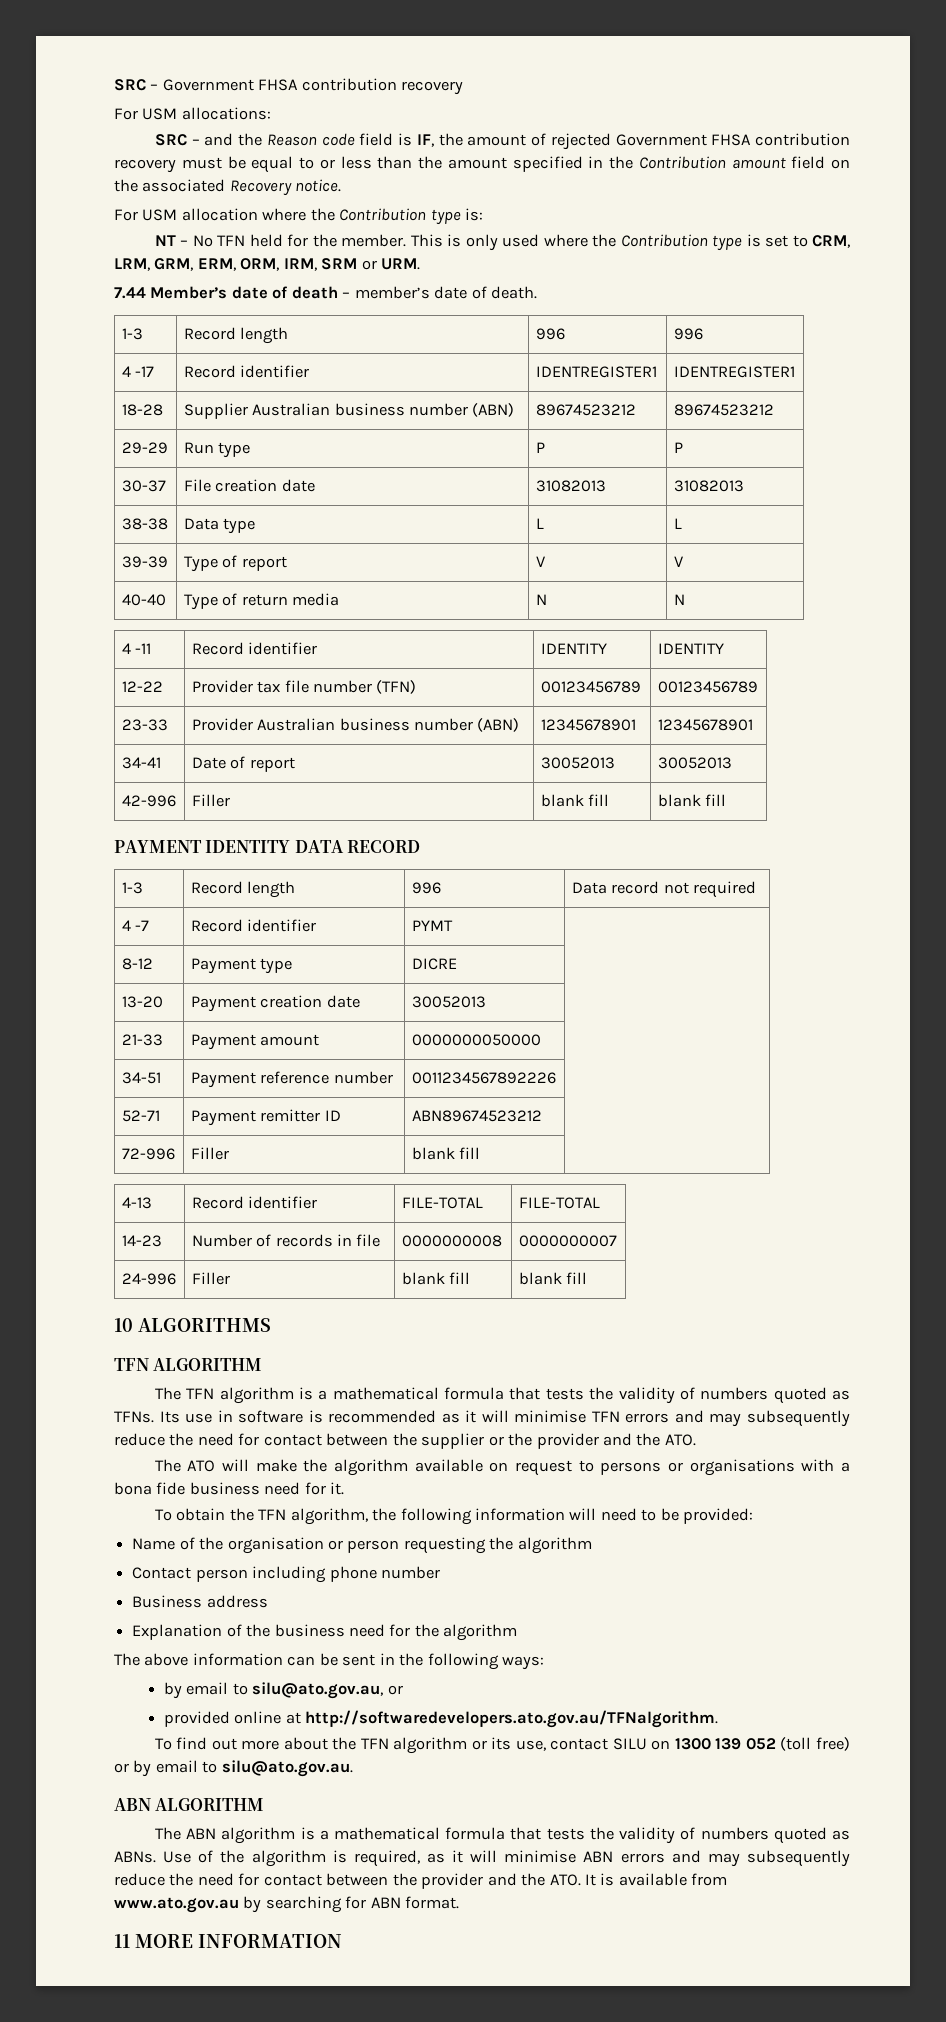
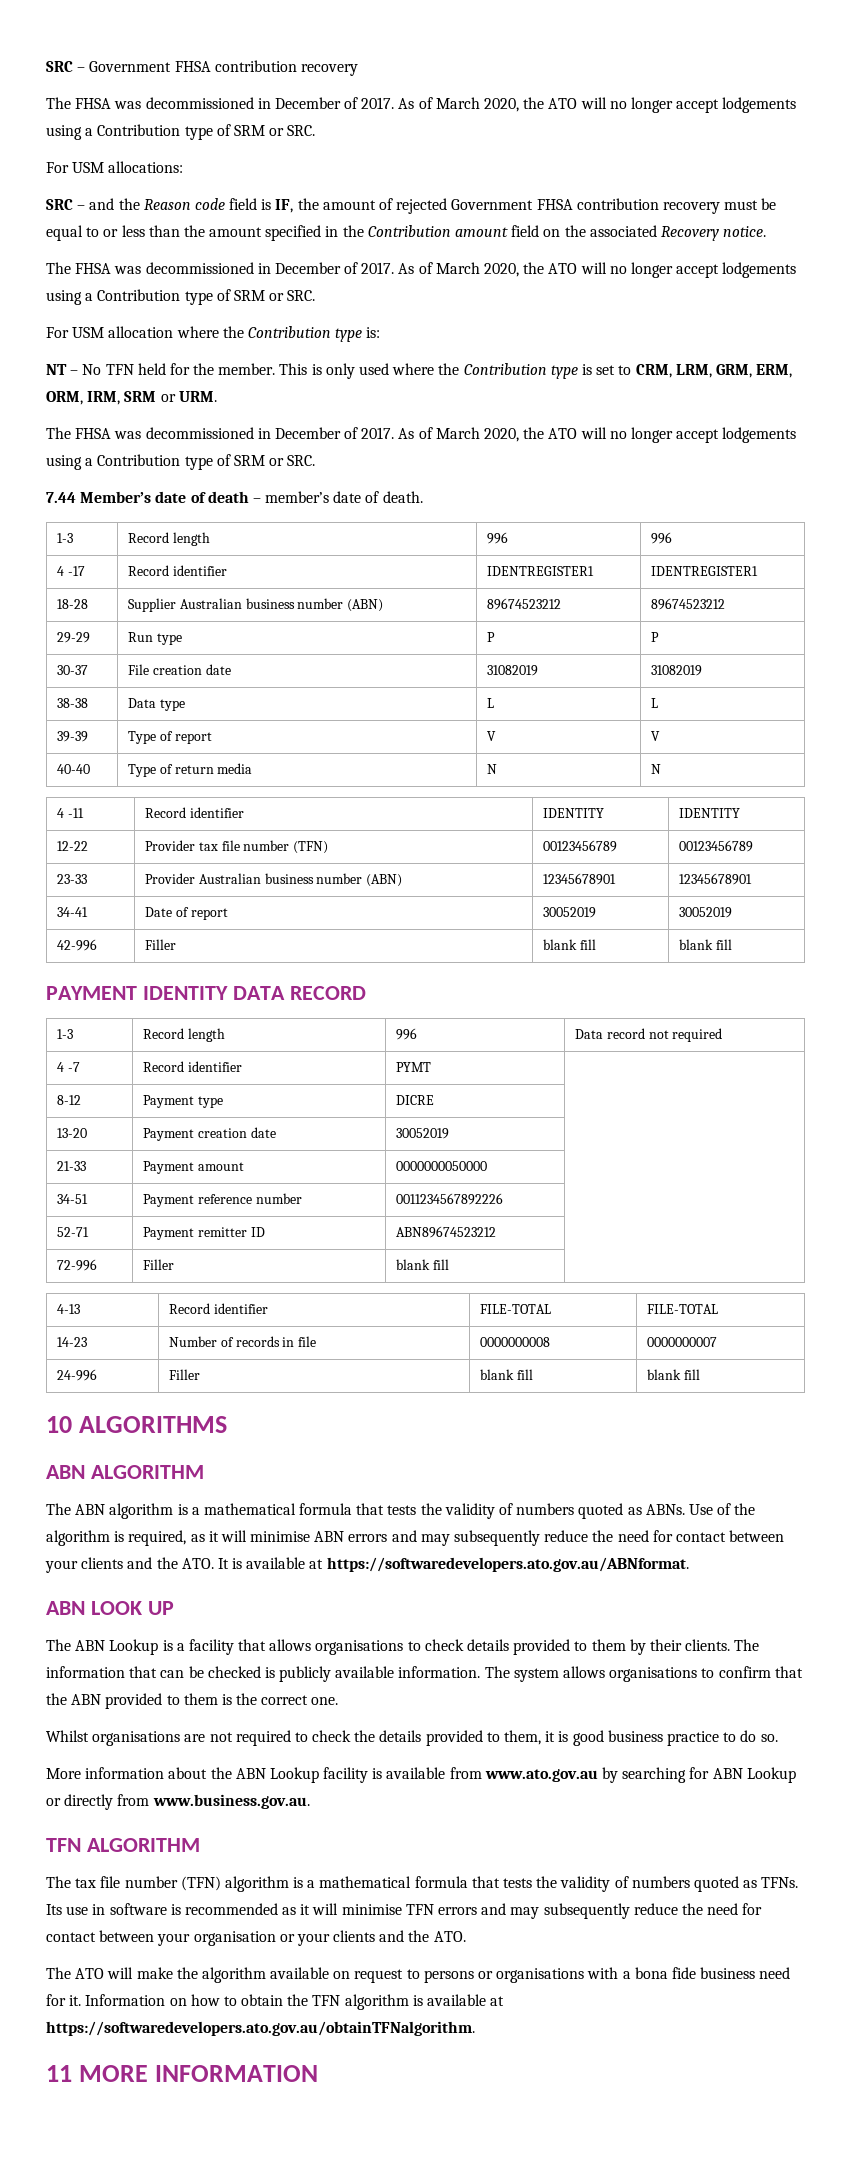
  SRC – Government FHSA contribution recovery
+ The FHSA was decommissioned in December of 2017. As of March 2020, the ATO will no longer accept lodgements using a Contribution type of SRM or SRC.
  SRC – and the Reason code field is IF, the amount of rejected Government FHSA contribution recovery must be equal to or less than the amount specified in the Contribution amount field on the associated Recovery notice.
+ The FHSA was decommissioned in December of 2017. As of March 2020, the ATO will no longer accept lodgements using a Contribution type of SRM or SRC.
  This is only used where the Contribution type is set to CRM, LRM, GRM, ERM, ORM, IRM, SRM or URM.
+ The FHSA was decommissioned in December of 2017. As of March 2020, the ATO will no longer accept lodgements using a Contribution type of SRM or SRC.
- 30-37 | File creation date | 31082013 | 31082013
+ 30-37 | File creation date | 31082019 | 31082019
- 34-41 | Date of report | 30052013 | 30052013
+ 34-41 | Date of report | 30052019 | 30052019
- 13-20 | Payment creation date | 30052013 |
+ 13-20 | Payment creation date | 30052019 |
- TFN ALGORITHM
- The TFN algorithm is a mathematical formula that tests the validity of numbers quoted as TFNs. Its use in software is recommended as it will minimise TFN errors and may subsequently reduce the need for contact between the supplier or the provider and the ATO.
- The ATO will make the algorithm available on request to persons or organisations with a bona fide business need for it.
- To obtain the TFN algorithm, the following information will need to be provided:
- Name of the organisation or person requesting the algorithm
- Contact person including phone number
- Business address
- Explanation of the business need for the algorithm
- The above information can be sent in the following ways:
- by email to silu@ato.gov.au, or
- provided online at http://softwaredevelopers.ato.gov.au/TFNalgorithm.
- To find out more about the TFN algorithm or its use, contact SILU on 1300 139 052 (toll free) or by email to silu@ato.gov.au.
- Use of the algorithm is required, as it will minimise ABN errors and may subsequently reduce the need for contact between the provider and the ATO. It is available from www.ato.gov.au by searching for ABN format.
+ Use of the algorithm is required, as it will minimise ABN errors and may subsequently reduce the need for contact between your clients and the ATO. It is available at https://softwaredevelopers.ato.gov.au/ABNformat.
+ ABN LOOK UP
+ The ABN Lookup is a facility that allows organisations to check details provided to them by their clients. The information that can be checked is publicly available information. The system allows organisations to confirm that the ABN provided to them is the correct one.
+ Whilst organisations are not required to check the details provided to them, it is good business practice to do so.
+ More information about the ABN Lookup facility is available from www.ato.gov.au by searching for ABN Lookup or directly from www.business.gov.au.
+ TFN ALGORITHM
+ The tax file number (TFN) algorithm is a mathematical formula that tests the validity of numbers quoted as TFNs. Its use in software is recommended as it will minimise TFN errors and may subsequently reduce the need for contact between your organisation or your clients and the ATO.
+ The ATO will make the algorithm available on request to persons or organisations with a bona fide business need for it. Information on how to obtain the TFN algorithm is available at https://softwaredevelopers.ato.gov.au/obtainTFNalgorithm.

